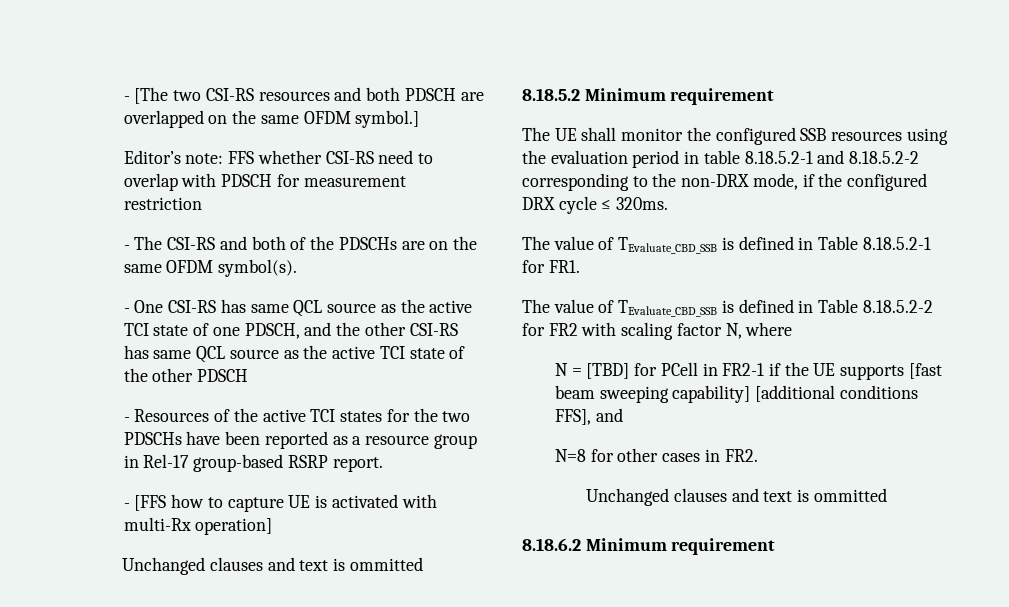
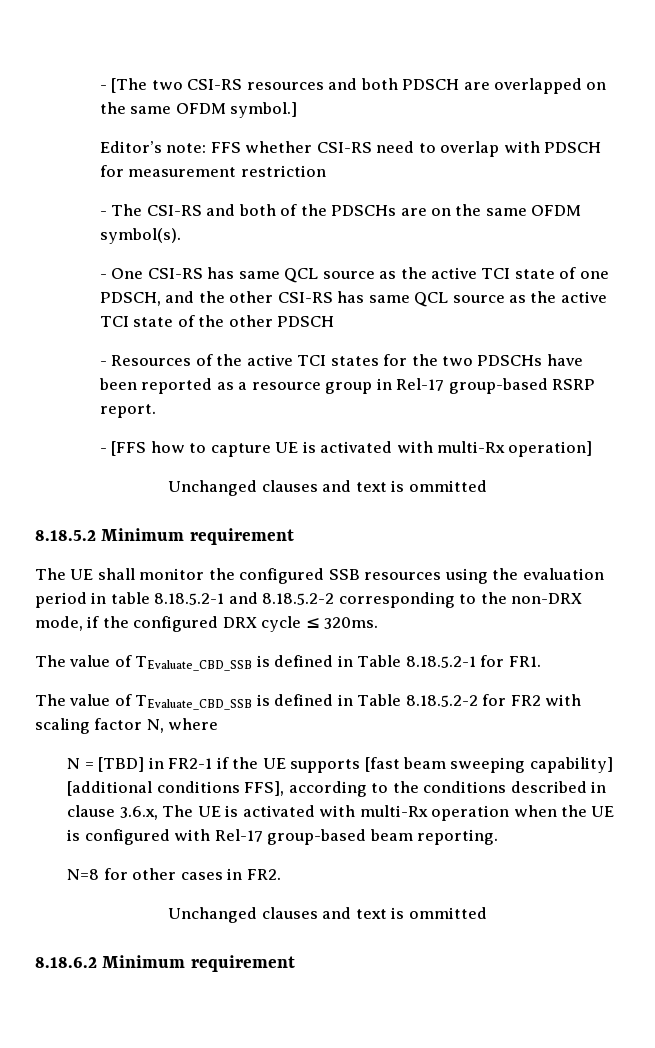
- N = [TBD] for PCell in FR2-1 if the UE supports [fast beam sweeping capability] [additional conditions FFS], and
+ N = [TBD] in FR2-1 if the UE supports [fast beam sweeping capability] [additional conditions FFS], according to the conditions described in clause 3.6.x, The UE is activated with multi-Rx operation when the UE is configured with Rel-17 group-based beam reporting.

